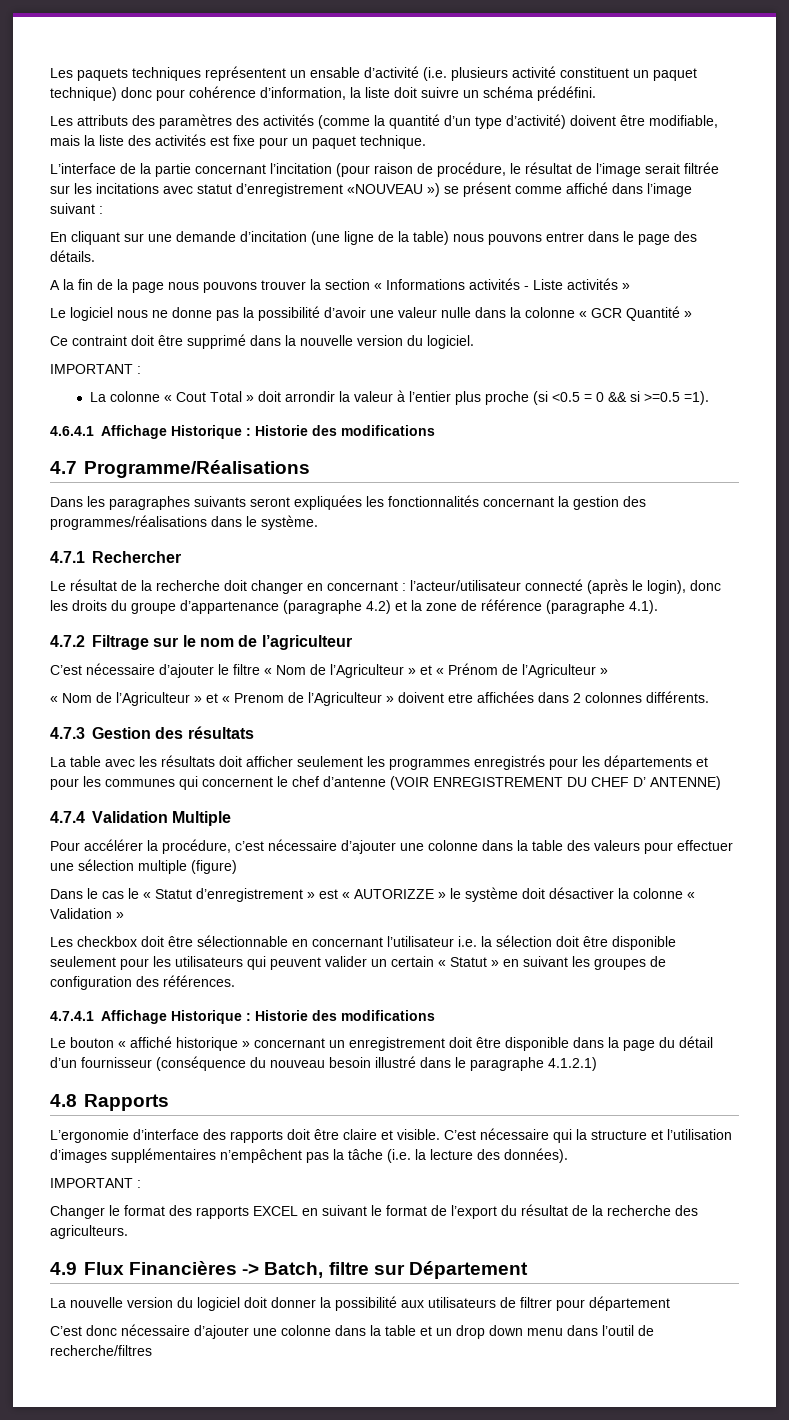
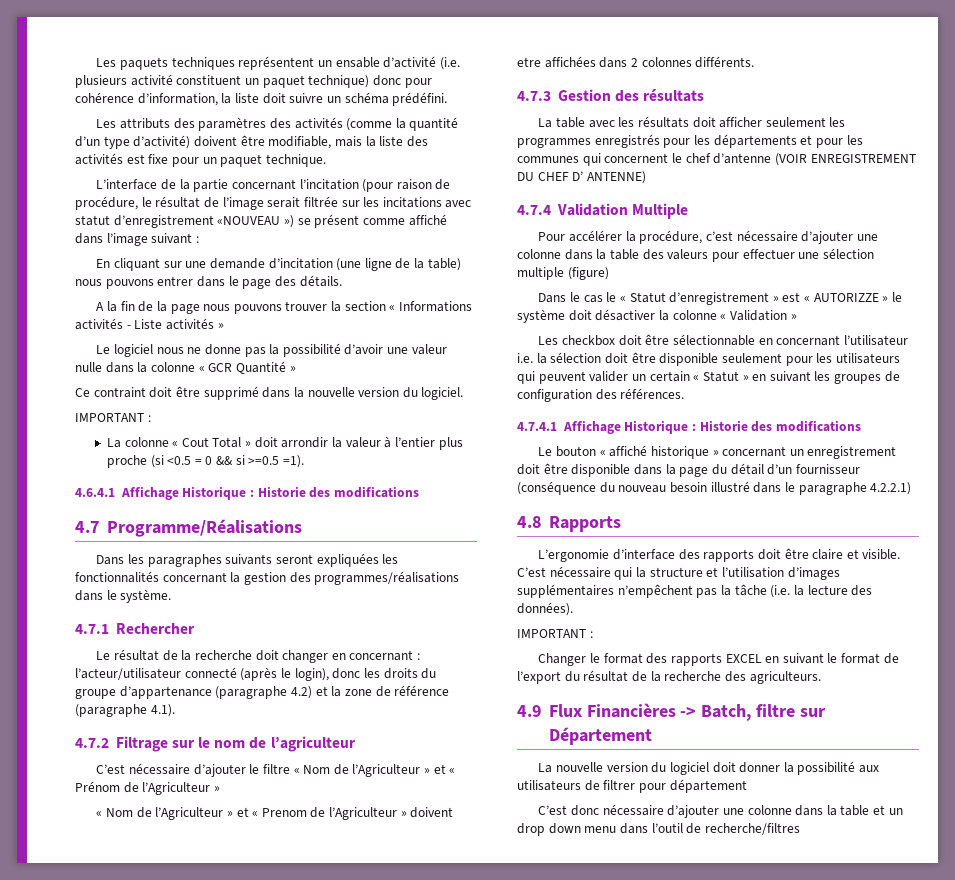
- Le bouton « affiché historique » concernant un enregistrement doit être disponible dans la page du détail d’un fournisseur (conséquence du nouveau besoin illustré dans le paragraphe 4.1.2.1)
+ Le bouton « affiché historique » concernant un enregistrement doit être disponible dans la page du détail d’un fournisseur (conséquence du nouveau besoin illustré dans le paragraphe 4.2.2.1)

